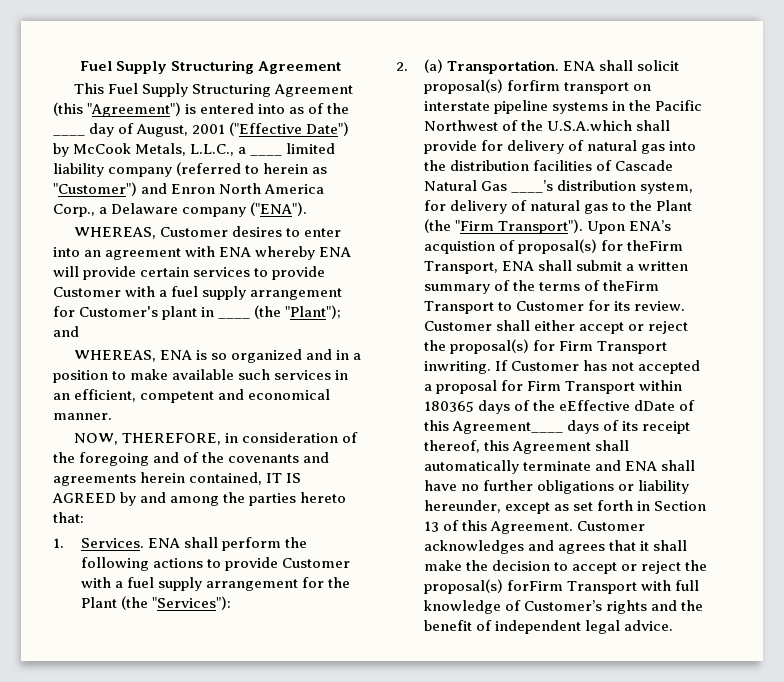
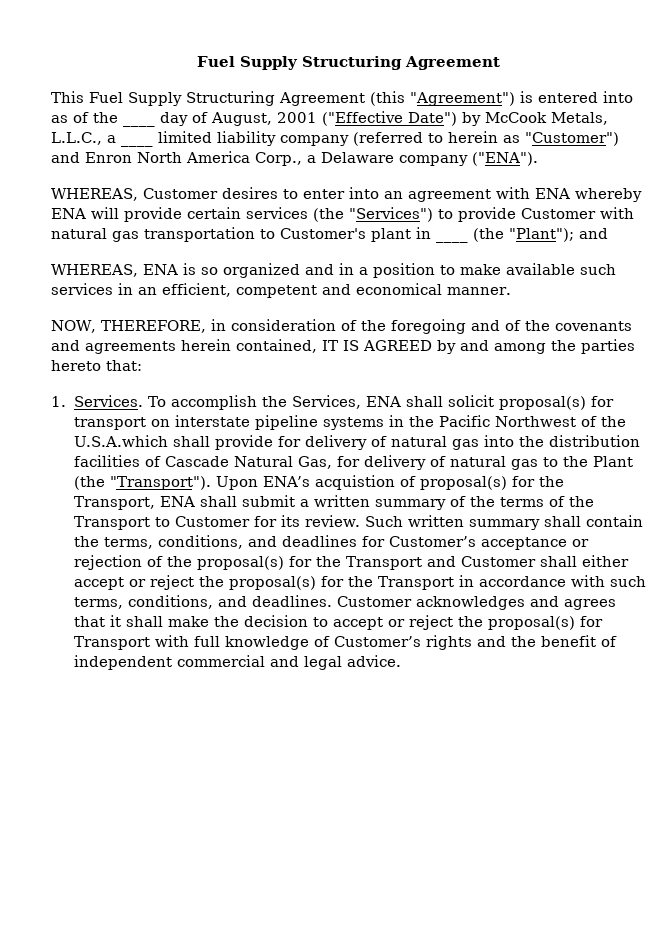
- WHEREAS, Customer desires to enter into an agreement with ENA whereby ENA will provide certain services to provide Customer with a fuel supply arrangement for Customer's plant in ____ (the "Plant"); and
+ WHEREAS, Customer desires to enter into an agreement with ENA whereby ENA will provide certain services (the "Services") to provide Customer with natural gas transportation to Customer's plant in ____ (the "Plant"); and
- ENA shall perform the following actions to provide Customer with a fuel supply arrangement for the Plant (the "Services"):
- 2. (a) Transportation. ENA shall solicit proposal(s) forfirm transport on interstate pipeline systems in the Pacific Northwest of the U.S.A.which shall provide for delivery of natural gas into the distribution facilities of Cascade Natural Gas ____’s distribution system, for delivery of natural gas to the Plant (the "Firm Transport").
+ To accomplish the Services, ENA shall solicit proposal(s) for transport on interstate pipeline systems in the Pacific Northwest of the U.S.A.which shall provide for delivery of natural gas into the distribution facilities of Cascade Natural Gas, for delivery of natural gas to the Plant (the "Transport").
- Upon ENA’s acquistion of proposal(s) for theFirm Transport, ENA shall submit a written summary of the terms of theFirm Transport to Customer for its review.
+ Upon ENA’s acquistion of proposal(s) for the Transport, ENA shall submit a written summary of the terms of the Transport to Customer for its review.
- Customer shall either accept or reject the proposal(s) for Firm Transport inwriting. If Customer has not accepted a proposal for Firm Transport within 180365 days of the eEffective dDate of this Agreement____ days of its receipt thereof, this Agreement shall automatically terminate and ENA shall have no further obligations or liability hereunder, except as set forth in Section 13 of this Agreement.
+ Such written summary shall contain the terms, conditions, and deadlines for Customer’s acceptance or rejection of the proposal(s) for the Transport and Customer shall either accept or reject the proposal(s) for the Transport in accordance with such terms, conditions, and deadlines.
- Customer acknowledges and agrees that it shall make the decision to accept or reject the proposal(s) forFirm Transport with full knowledge of Customer’s rights and the benefit of independent legal advice.
+ Customer acknowledges and agrees that it shall make the decision to accept or reject the proposal(s) for Transport with full knowledge of Customer’s rights and the benefit of independent commercial and legal advice.

